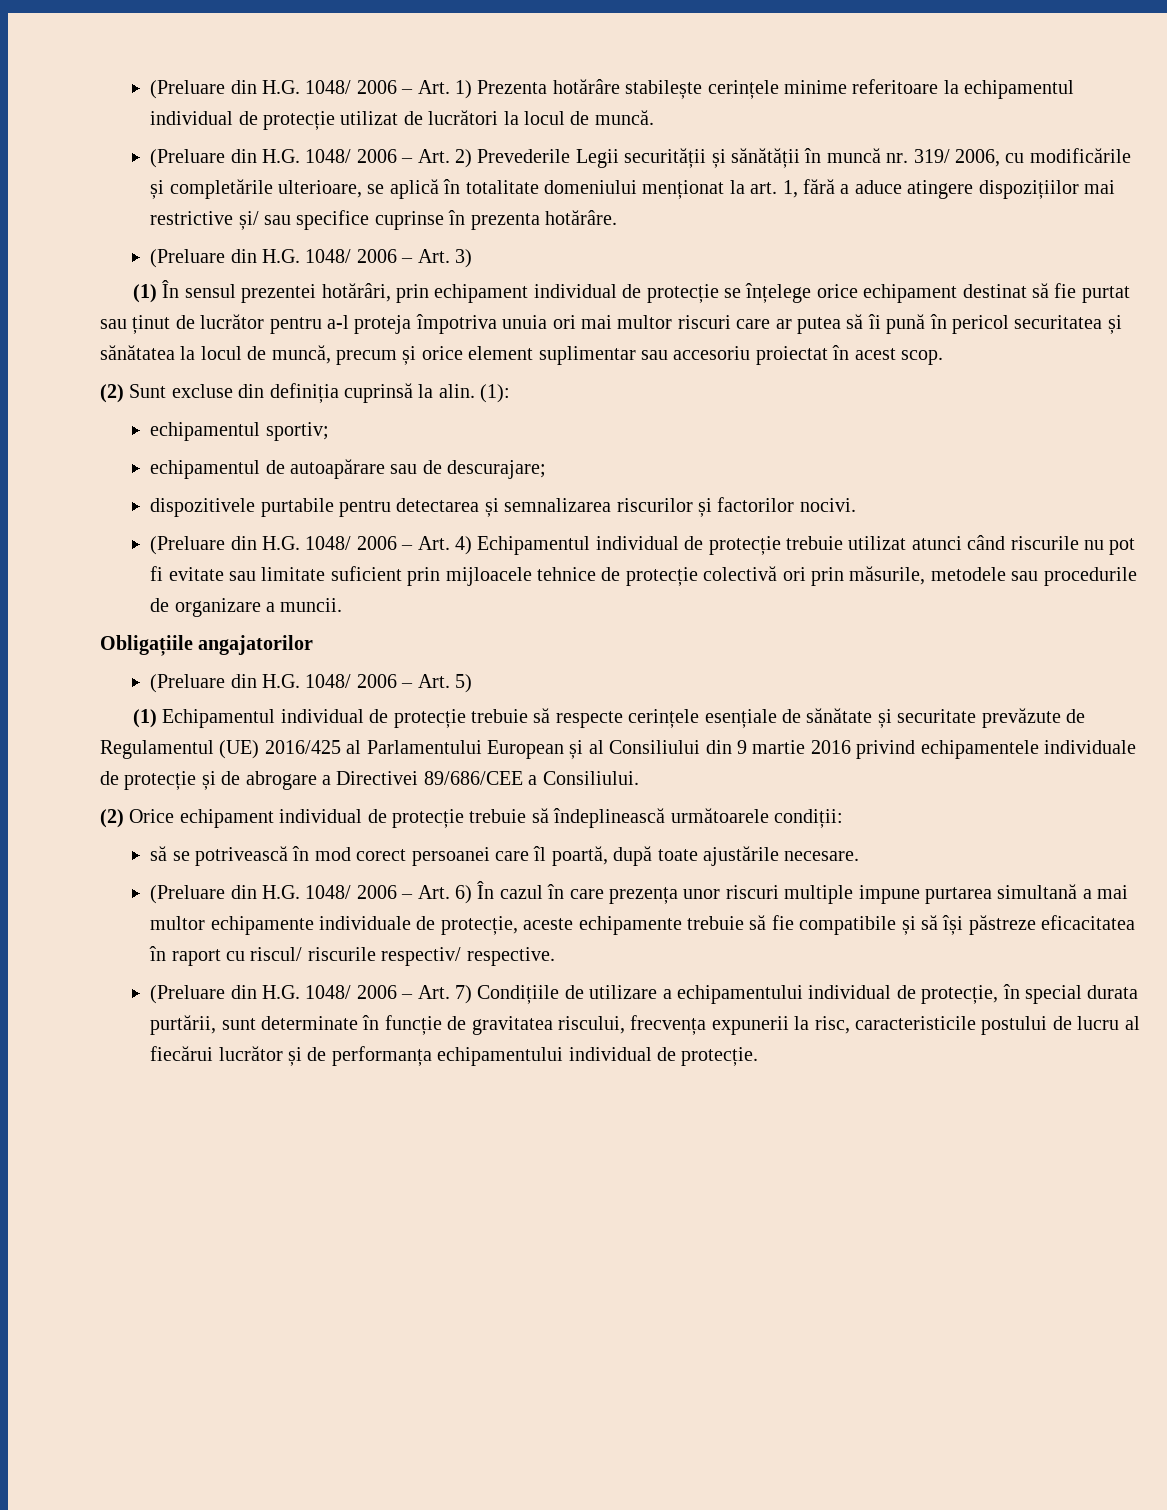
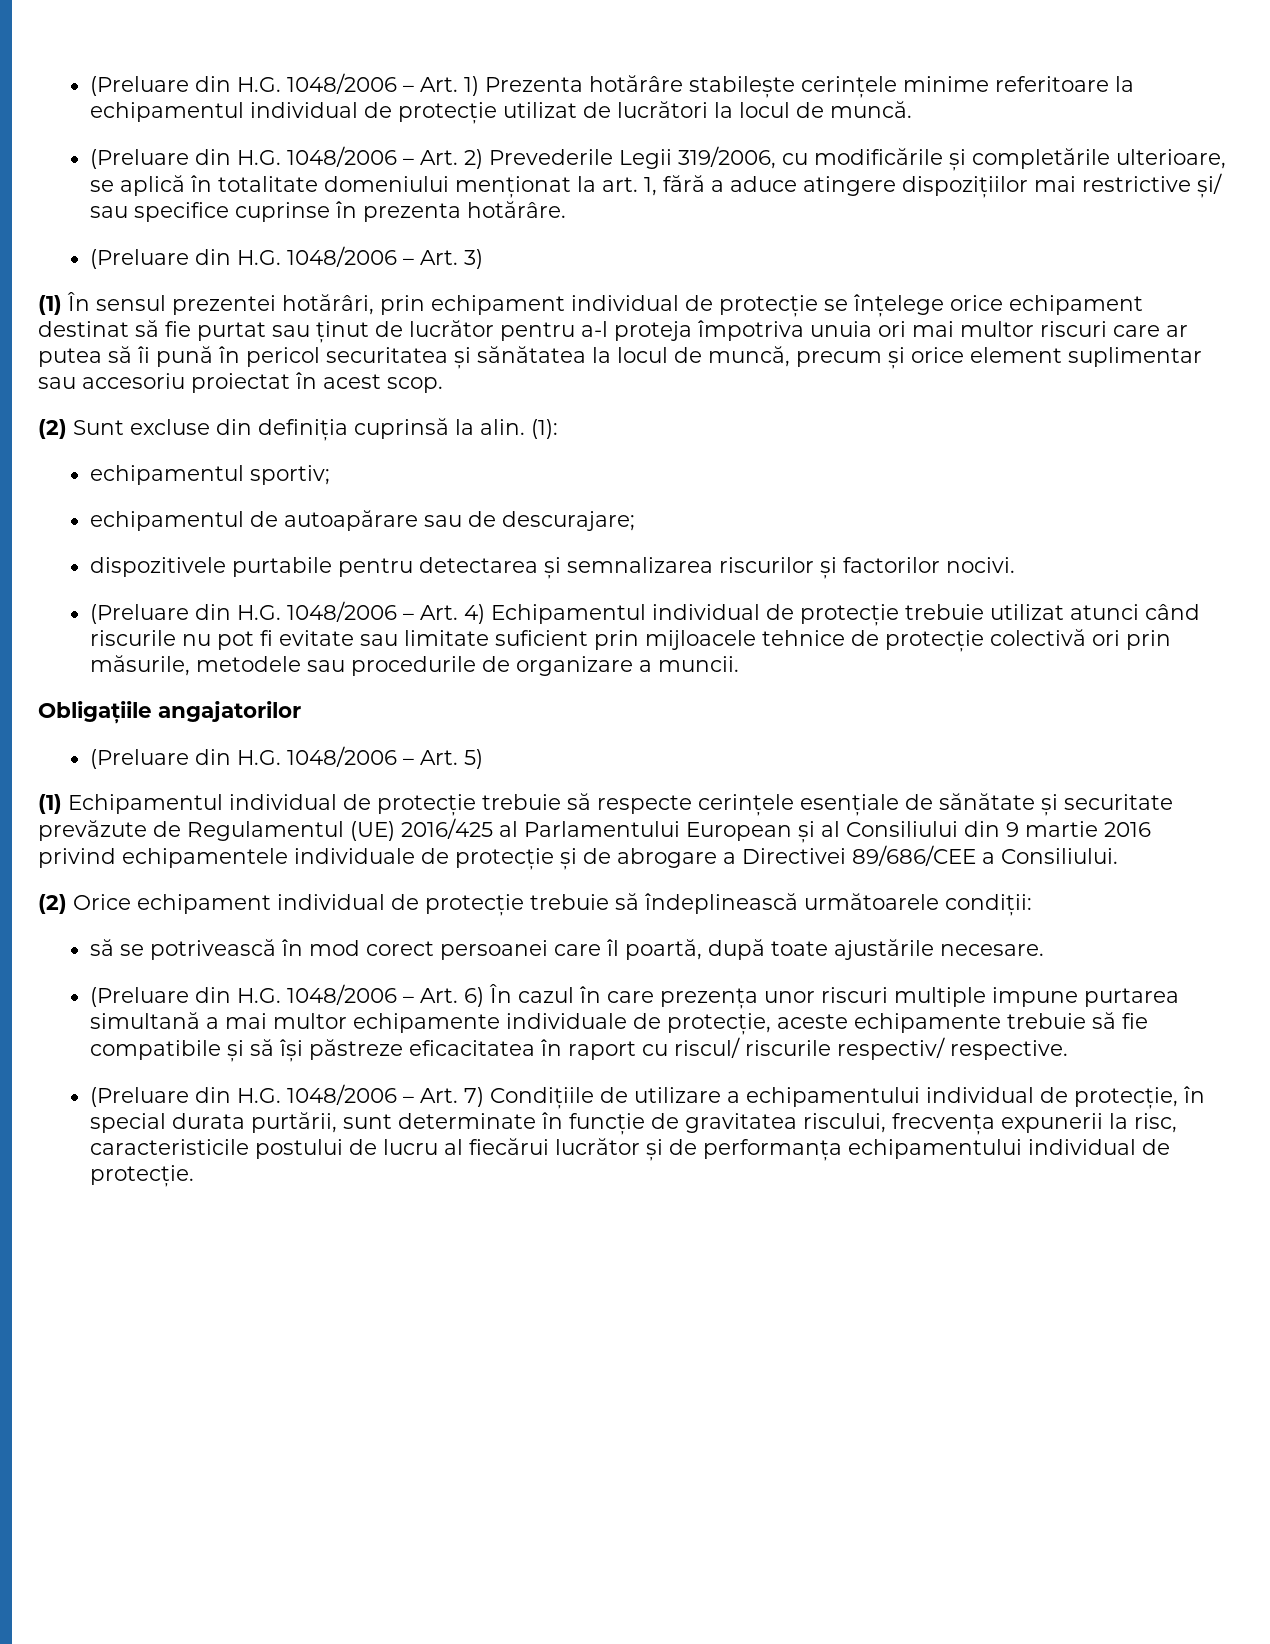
- (Preluare din H.G. 1048/ 2006 – Art. 1) Prezenta hotărâre stabilește cerințele minime referitoare la echipamentul individual de protecție utilizat de lucrători la locul de muncă.
+ (Preluare din H.G. 1048/2006 – Art. 1) Prezenta hotărâre stabilește cerințele minime referitoare la echipamentul individual de protecție utilizat de lucrători la locul de muncă.
- (Preluare din H.G. 1048/ 2006 – Art. 2) Prevederile Legii securității și sănătății în muncă nr. 319/ 2006, cu modificările și completările ulterioare, se aplică în totalitate domeniului menționat la art. 1, fără a aduce atingere dispozițiilor mai restrictive și/ sau specifice cuprinse în prezenta hotărâre.
+ (Preluare din H.G. 1048/2006 – Art. 2) Prevederile Legii 319/2006, cu modificările și completările ulterioare, se aplică în totalitate domeniului menționat la art. 1, fără a aduce atingere dispozițiilor mai restrictive și/ sau specifice cuprinse în prezenta hotărâre.
- (Preluare din H.G. 1048/ 2006 – Art. 3)
+ (Preluare din H.G. 1048/2006 – Art. 3)
- (Preluare din H.G. 1048/ 2006 – Art. 4) Echipamentul individual de protecție trebuie utilizat atunci când riscurile nu pot fi evitate sau limitate suficient prin mijloacele tehnice de protecție colectivă ori prin măsurile, metodele sau procedurile de organizare a muncii.
+ (Preluare din H.G. 1048/2006 – Art. 4) Echipamentul individual de protecție trebuie utilizat atunci când riscurile nu pot fi evitate sau limitate suficient prin mijloacele tehnice de protecție colectivă ori prin măsurile, metodele sau procedurile de organizare a muncii.
- (Preluare din H.G. 1048/ 2006 – Art. 5)
+ (Preluare din H.G. 1048/2006 – Art. 5)
- (Preluare din H.G. 1048/ 2006 – Art. 6) În cazul în care prezența unor riscuri multiple impune purtarea simultană a mai multor echipamente individuale de protecție, aceste echipamente trebuie să fie compatibile și să își păstreze eficacitatea în raport cu riscul/ riscurile respectiv/ respective.
+ (Preluare din H.G. 1048/2006 – Art. 6) În cazul în care prezența unor riscuri multiple impune purtarea simultană a mai multor echipamente individuale de protecție, aceste echipamente trebuie să fie compatibile și să își păstreze eficacitatea în raport cu riscul/ riscurile respectiv/ respective.
- (Preluare din H.G. 1048/ 2006 – Art. 7) Condițiile de utilizare a echipamentului individual de protecție, în special durata purtării, sunt determinate în funcție de gravitatea riscului, frecvența expunerii la risc, caracteristicile postului de lucru al fiecărui lucrător și de performanța echipamentului individual de protecție.
+ (Preluare din H.G. 1048/2006 – Art. 7) Condițiile de utilizare a echipamentului individual de protecție, în special durata purtării, sunt determinate în funcție de gravitatea riscului, frecvența expunerii la risc, caracteristicile postului de lucru al fiecărui lucrător și de performanța echipamentului individual de protecție.

